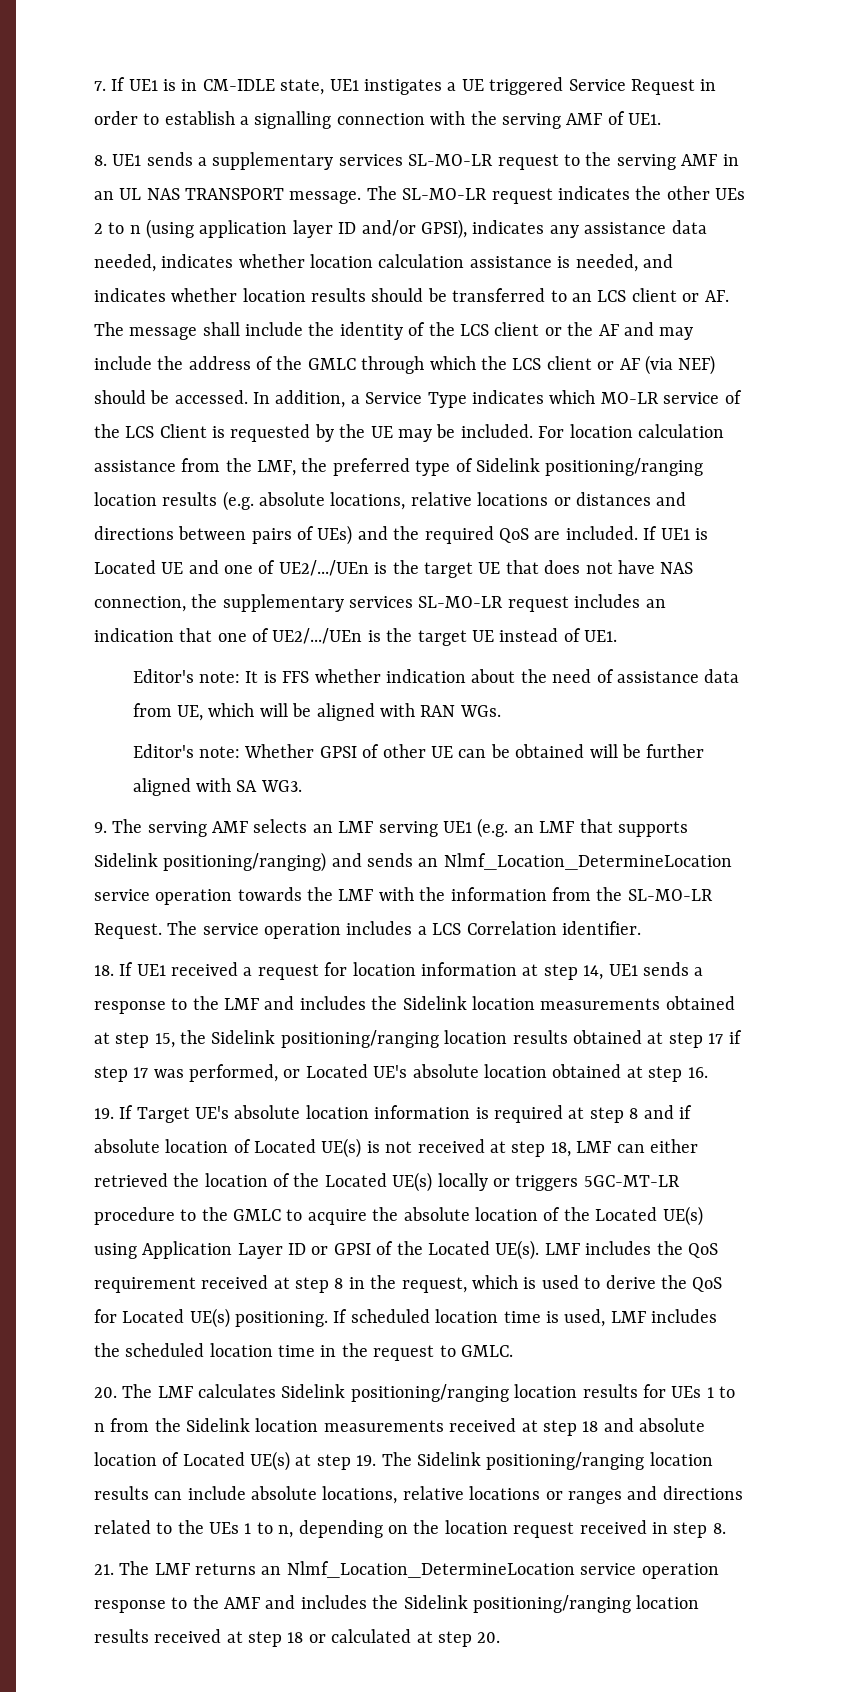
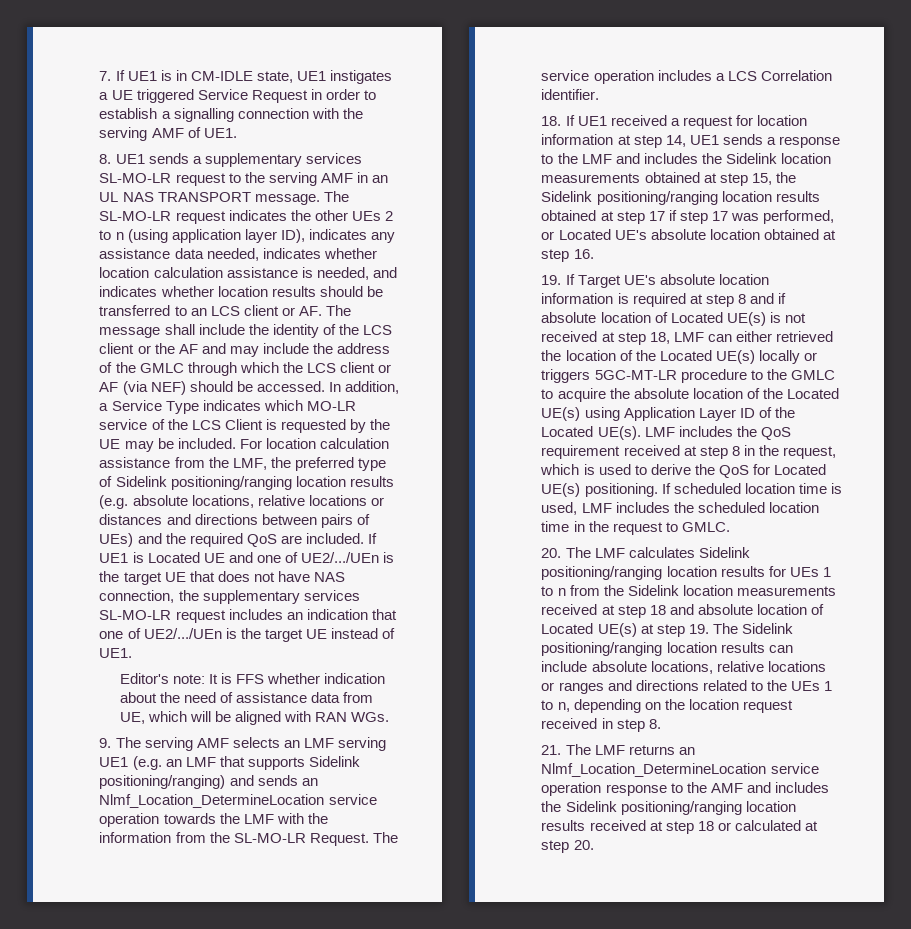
- The SL-MO-LR request indicates the other UEs 2 to n (using application layer ID and/or GPSI), indicates any assistance data needed, indicates whether location calculation assistance is needed, and indicates whether location results should be transferred to an LCS client or AF. The message shall include the identity of the LCS client or the AF and may include the address of the GMLC through which the LCS client or AF (via NEF) should be accessed.
+ The SL-MO-LR request indicates the other UEs 2 to n (using application layer ID), indicates any assistance data needed, indicates whether location calculation assistance is needed, and indicates whether location results should be transferred to an LCS client or AF. The message shall include the identity of the LCS client or the AF and may include the address of the GMLC through which the LCS client or AF (via NEF) should be accessed.
- Editor's note: Whether GPSI of other UE can be obtained will be further aligned with SA WG3.
- 19. If Target UE's absolute location information is required at step 8 and if absolute location of Located UE(s) is not received at step 18, LMF can either retrieved the location of the Located UE(s) locally or triggers 5GC-MT-LR procedure to the GMLC to acquire the absolute location of the Located UE(s) using Application Layer ID or GPSI of the Located UE(s).
+ 19. If Target UE's absolute location information is required at step 8 and if absolute location of Located UE(s) is not received at step 18, LMF can either retrieved the location of the Located UE(s) locally or triggers 5GC-MT-LR procedure to the GMLC to acquire the absolute location of the Located UE(s) using Application Layer ID of the Located UE(s).

